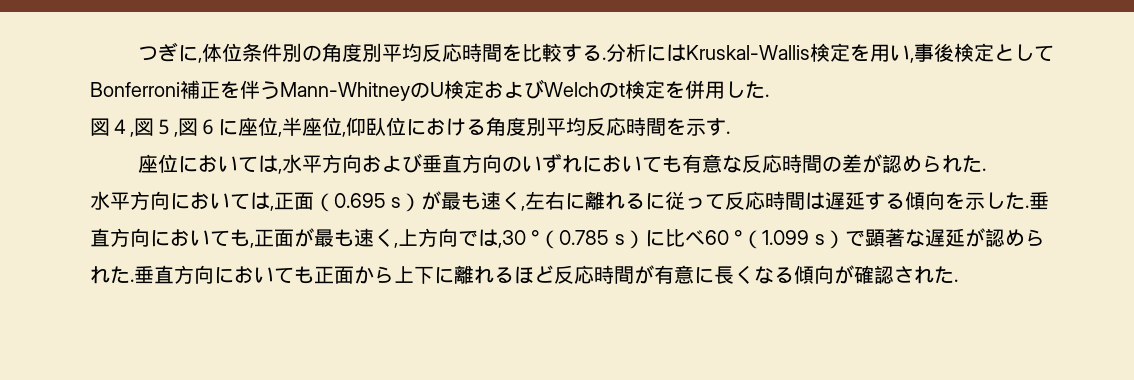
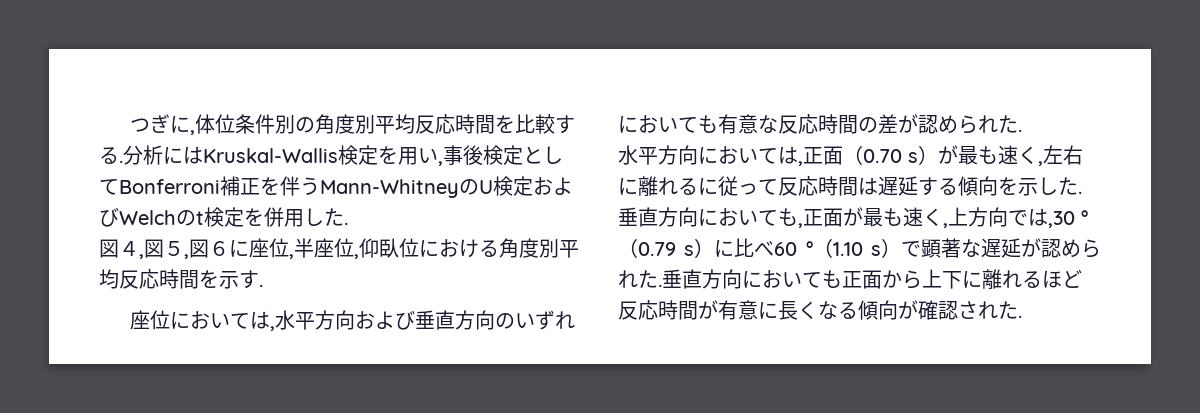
- 水平方向においては,正面（0.695 s）が最も速く,左右に離れるに従って反応時間は遅延する傾向を示した.
+ 水平方向においては,正面（0.70 s）が最も速く,左右に離れるに従って反応時間は遅延する傾向を示した.
- 垂直方向においても,正面が最も速く,上方向では,30 °（0.785 s）に比べ60 °（1.099 s）で顕著な遅延が認められた.
+ 垂直方向においても,正面が最も速く,上方向では,30 °（0.79 s）に比べ60 °（1.10 s）で顕著な遅延が認められた.

